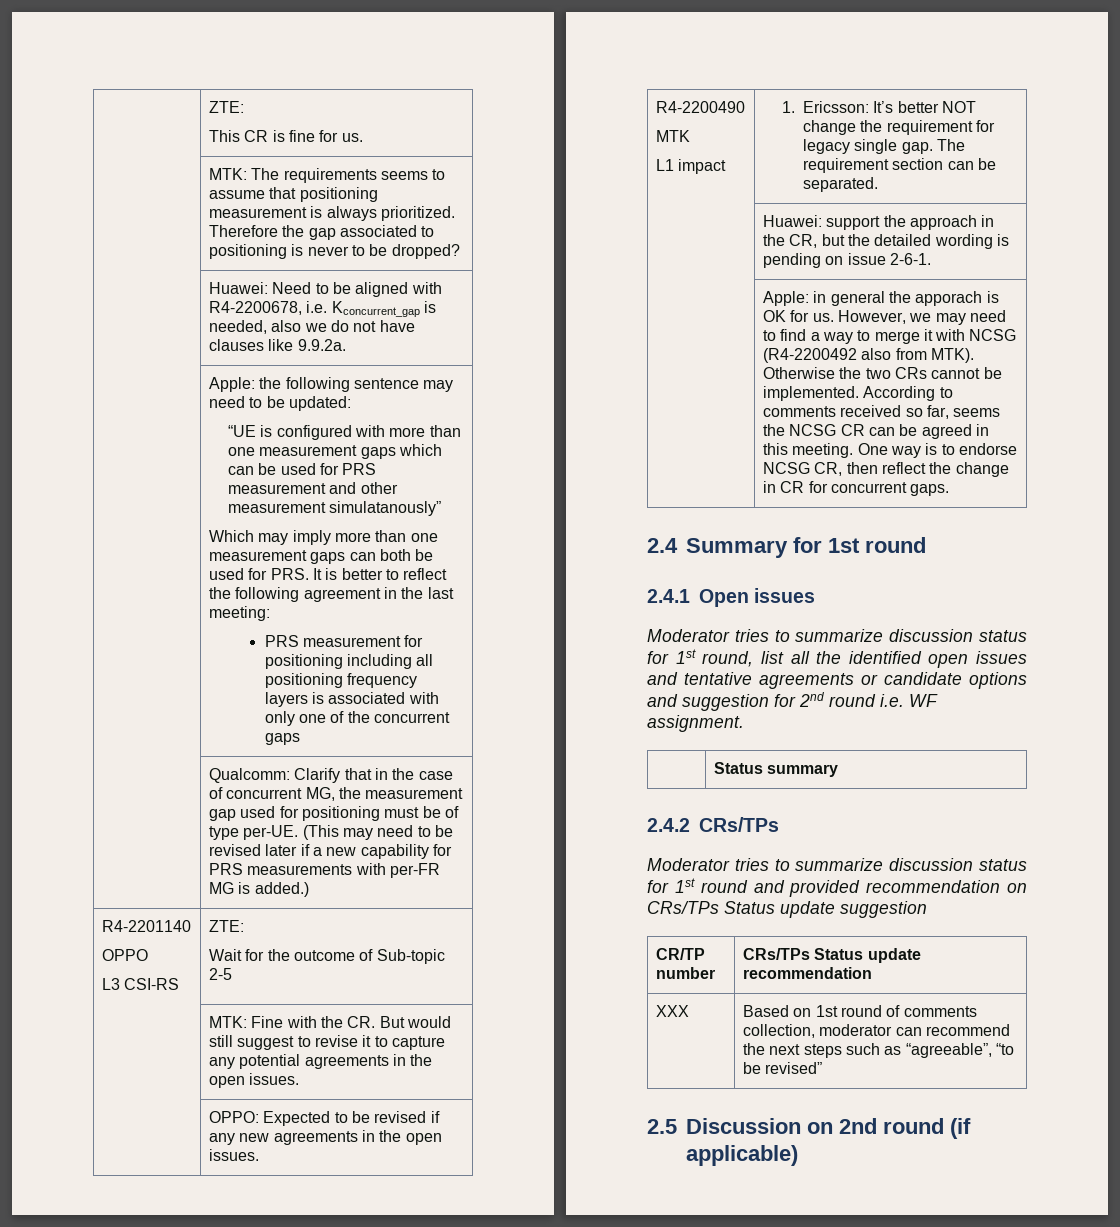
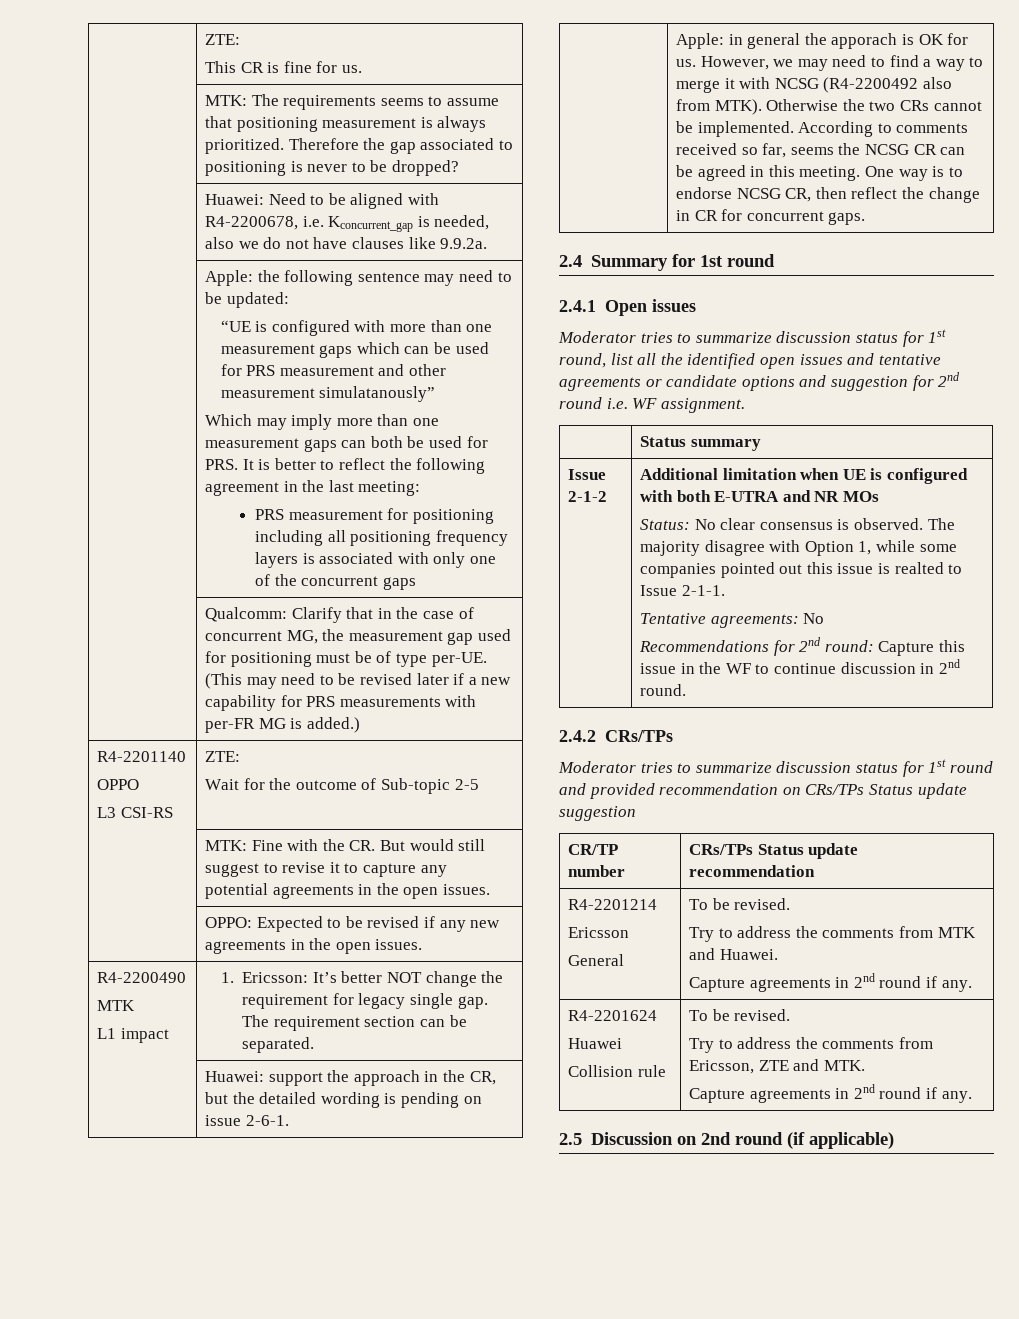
+ Issue 2-1-2 | Additional limitation when UE is configured with both E-UTRA and NR MOs
+ Status: No clear consensus is observed. The majority disagree with Option 1, while some companies pointed out this issue is realted to Issue 2-1-1.
+ Tentative agreements: No
+ Recommendations for 2nd round: Capture this issue in the WF to continue discussion in 2nd round.
- XXX | Based on 1st round of comments collection, moderator can recommend the next steps such as “agreeable”, “to be revised”
+ R4-2201214
+ Ericsson
+ General | To be revised.
+ Try to address the comments from MTK and Huawei.
+ Capture agreements in 2nd round if any.
+ R4-2201624
+ Huawei
+ Collision rule | To be revised.
+ Try to address the comments from Ericsson, ZTE and MTK.
+ Capture agreements in 2nd round if any.

